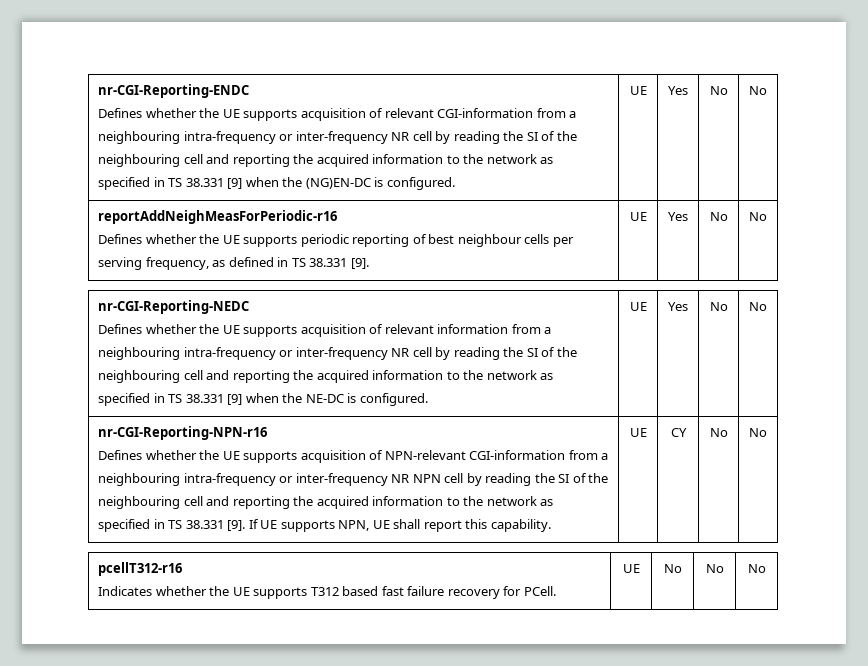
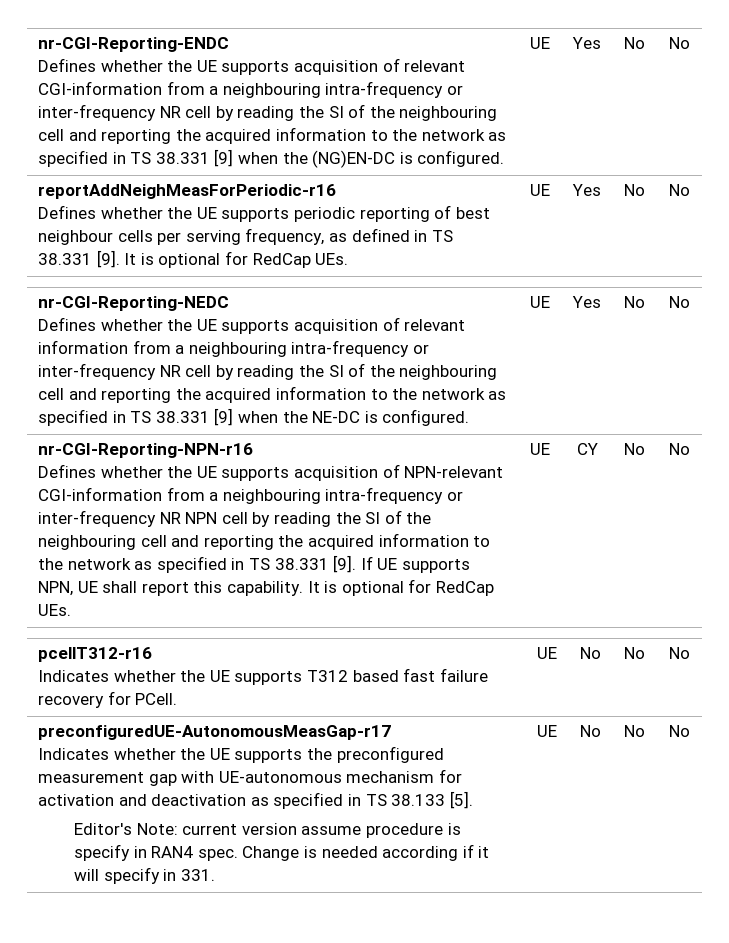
  reportAddNeighMeasForPeriodic-r16
- Defines whether the UE supports periodic reporting of best neighbour cells per serving frequency, as defined in TS 38.331 [9]. | UE | Yes | No | No
+ Defines whether the UE supports periodic reporting of best neighbour cells per serving frequency, as defined in TS 38.331 [9]. It is optional for RedCap UEs. | UE | Yes | No | No
- If UE supports NPN, UE shall report this capability.
+ If UE supports NPN, UE shall report this capability. It is optional for RedCap UEs.
+ preconfiguredUE-AutonomousMeasGap-r17
+ Indicates whether the UE supports the preconfigured measurement gap with UE-autonomous mechanism for activation and deactivation as specified in TS 38.133 [5].
+ Editor's Note: current version assume procedure is specify in RAN4 spec. Change is needed according if it will specify in 331. | UE | No | No | No

